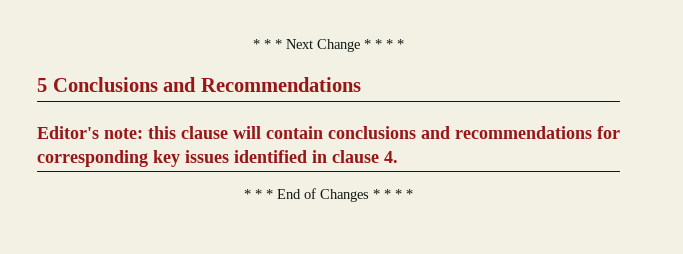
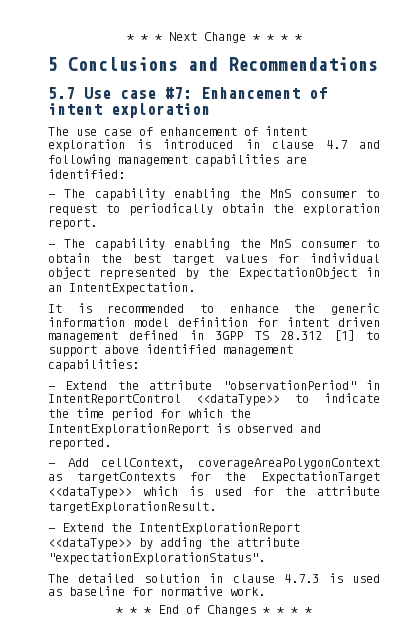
- Editor's note: this clause will contain conclusions and recommendations for corresponding key issues identified in clause 4.
+ 5.7 Use case #7: Enhancement of intent exploration
+ The use case of enhancement of intent exploration is introduced in clause 4.7 and following management capabilities are identified:
+ - The capability enabling the MnS consumer to request to periodically obtain the exploration report.
+ - The capability enabling the MnS consumer to obtain the best target values for individual object represented by the ExpectationObject in an IntentExpectation.
+ It is recommended to enhance the generic information model definition for intent driven management defined in 3GPP TS 28.312 [1] to support above identified management capabilities:
+ - Extend the attribute "observationPeriod" in IntentReportControl <<dataType>> to indicate the time period for which the IntentExplorationReport is observed and reported.
+ - Add cellContext, coverageAreaPolygonContext as targetContexts for the ExpectationTarget <<dataType>> which is used for the attribute targetExplorationResult.
+ - Extend the IntentExplorationReport <<dataType>> by adding the attribute "expectationExplorationStatus".
+ The detailed solution in clause 4.7.3 is used as baseline for normative work.

